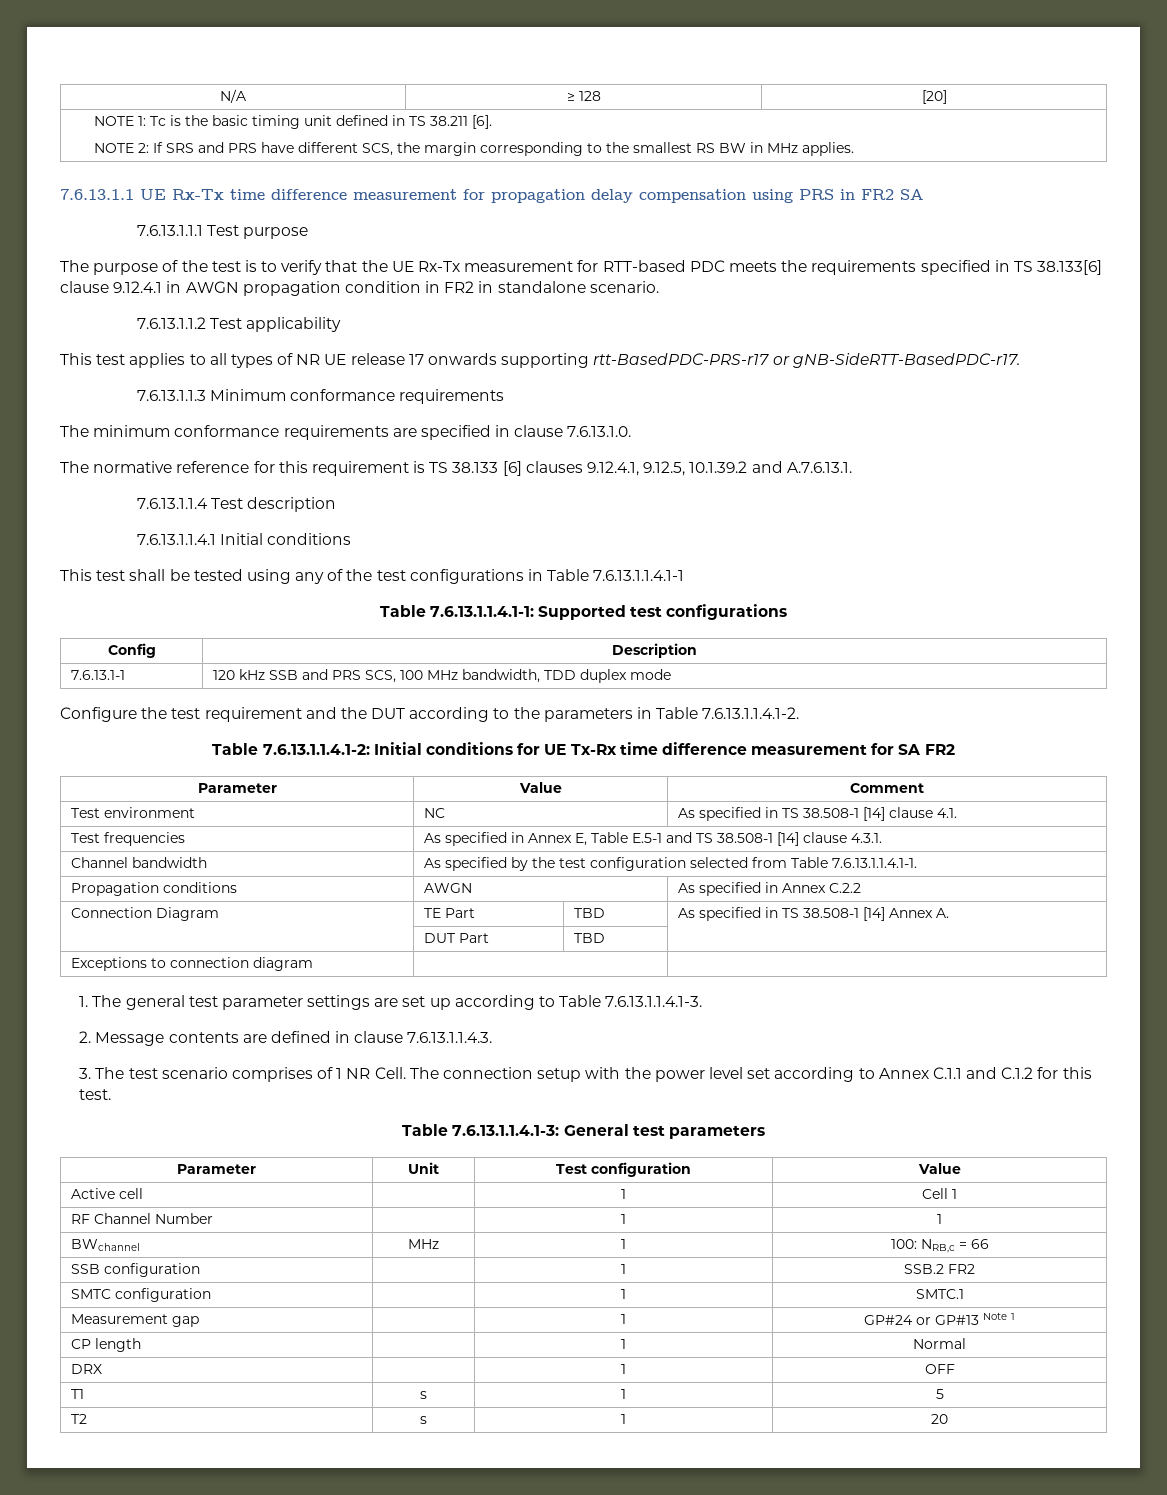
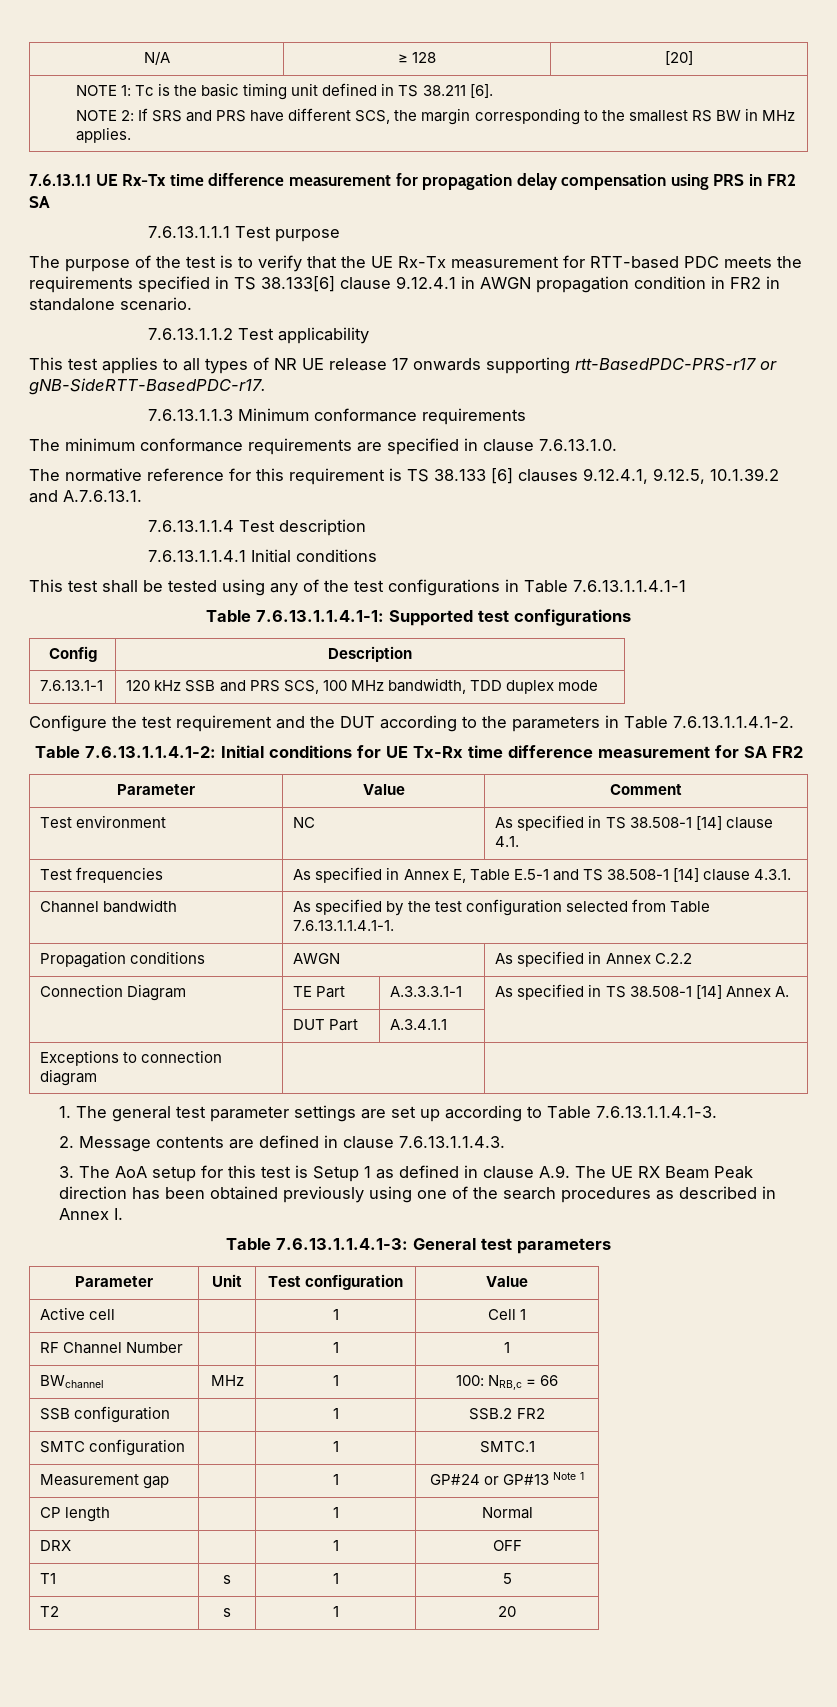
- Connection Diagram | TE Part | TBD | As specified in TS 38.508-1 [14] Annex A.
+ Connection Diagram | TE Part | A.3.3.3.1-1 | As specified in TS 38.508-1 [14] Annex A.
- | DUT Part | TBD |
+ | DUT Part | A.3.4.1.1 |
- 3. The test scenario comprises of 1 NR Cell. The connection setup with the power level set according to Annex C.1.1 and C.1.2 for this test.
+ 3. The AoA setup for this test is Setup 1 as defined in clause A.9. The UE RX Beam Peak direction has been obtained previously using one of the search procedures as described in Annex I.

